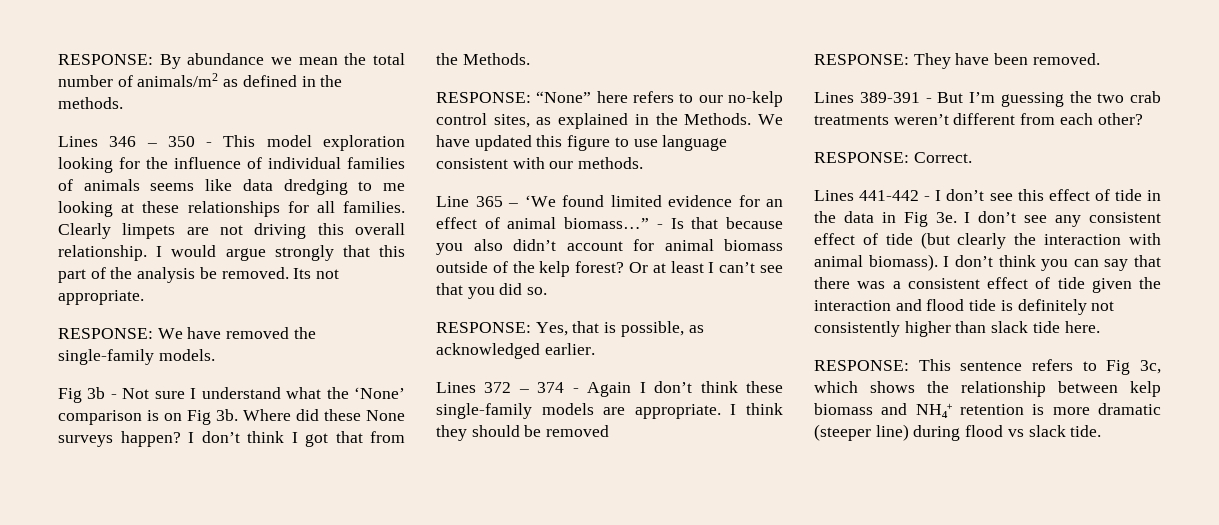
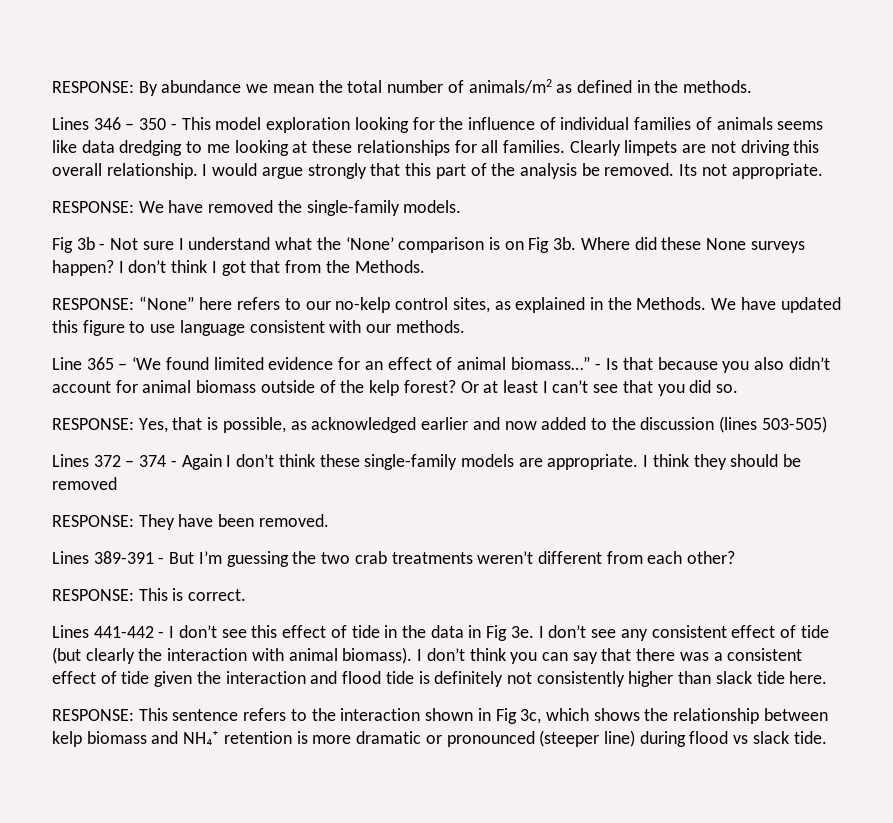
- RESPONSE: Yes, that is possible, as acknowledged earlier.
+ RESPONSE: Yes, that is possible, as acknowledged earlier and now added to the discussion (lines 503-505)
- RESPONSE: Correct.
+ RESPONSE: This is correct.
- RESPONSE: This sentence refers to Fig 3c, which shows the relationship between kelp biomass and NH₄⁺ retention is more dramatic (steeper line) during flood vs slack tide.
+ RESPONSE: This sentence refers to the interaction shown in Fig 3c, which shows the relationship between kelp biomass and NH₄⁺ retention is more dramatic or pronounced (steeper line) during flood vs slack tide.

